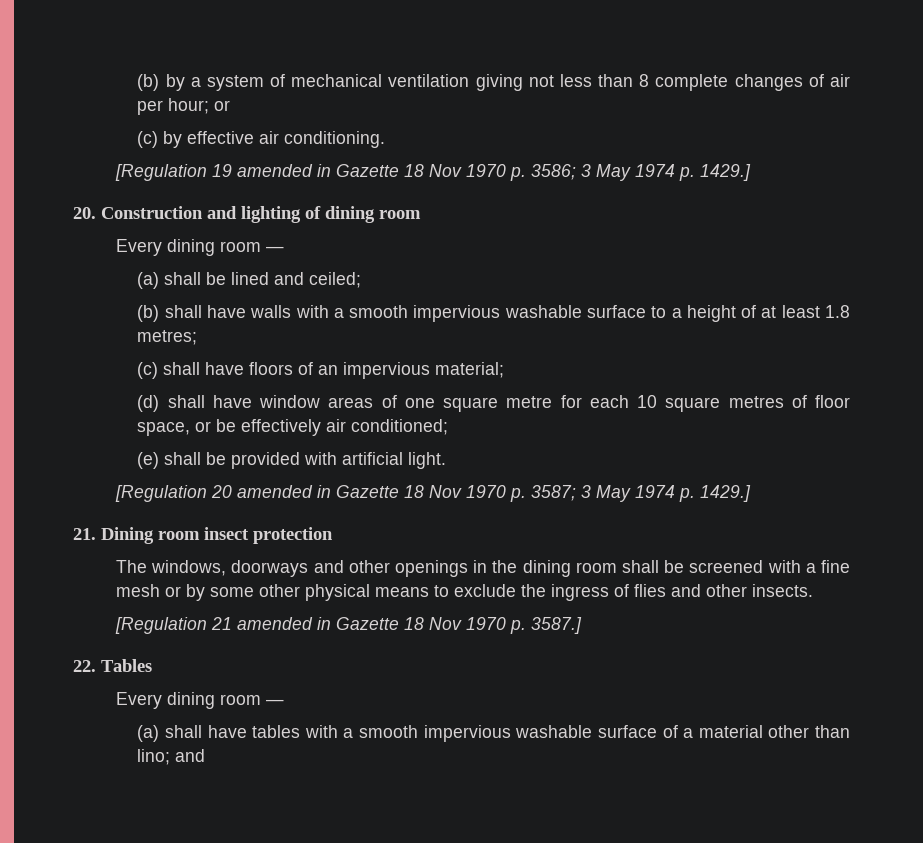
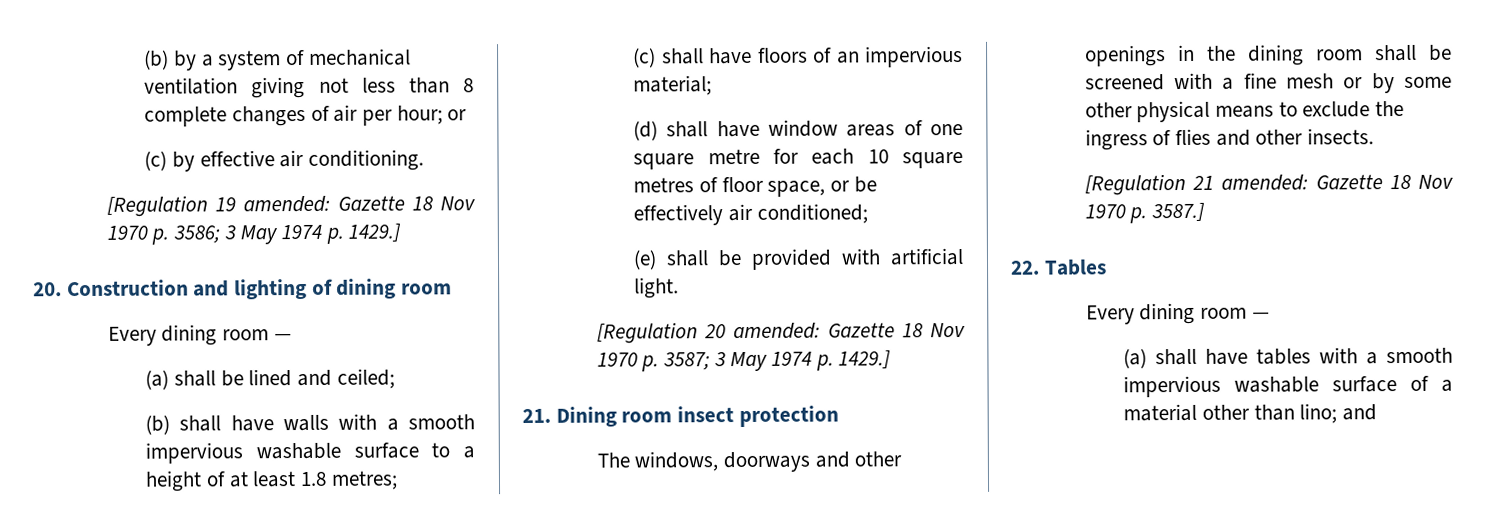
- [Regulation 19 amended in Gazette 18 Nov 1970 p. 3586; 3 May 1974 p. 1429.]
+ [Regulation 19 amended: Gazette 18 Nov 1970 p. 3586; 3 May 1974 p. 1429.]
- [Regulation 20 amended in Gazette 18 Nov 1970 p. 3587; 3 May 1974 p. 1429.]
+ [Regulation 20 amended: Gazette 18 Nov 1970 p. 3587; 3 May 1974 p. 1429.]
- [Regulation 21 amended in Gazette 18 Nov 1970 p. 3587.]
+ [Regulation 21 amended: Gazette 18 Nov 1970 p. 3587.]

